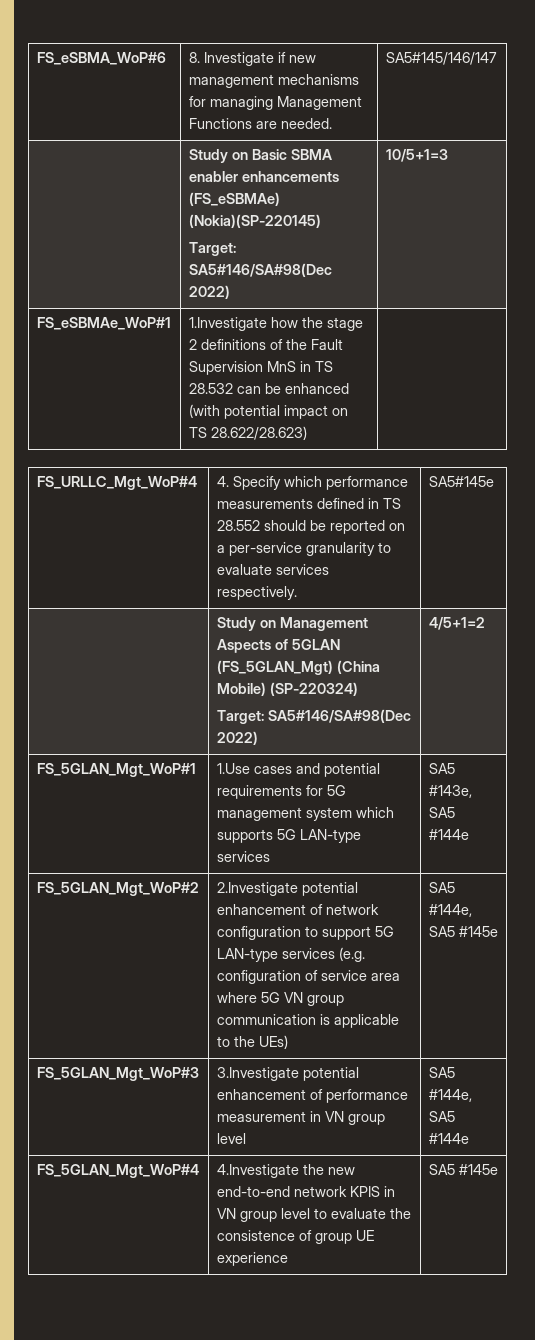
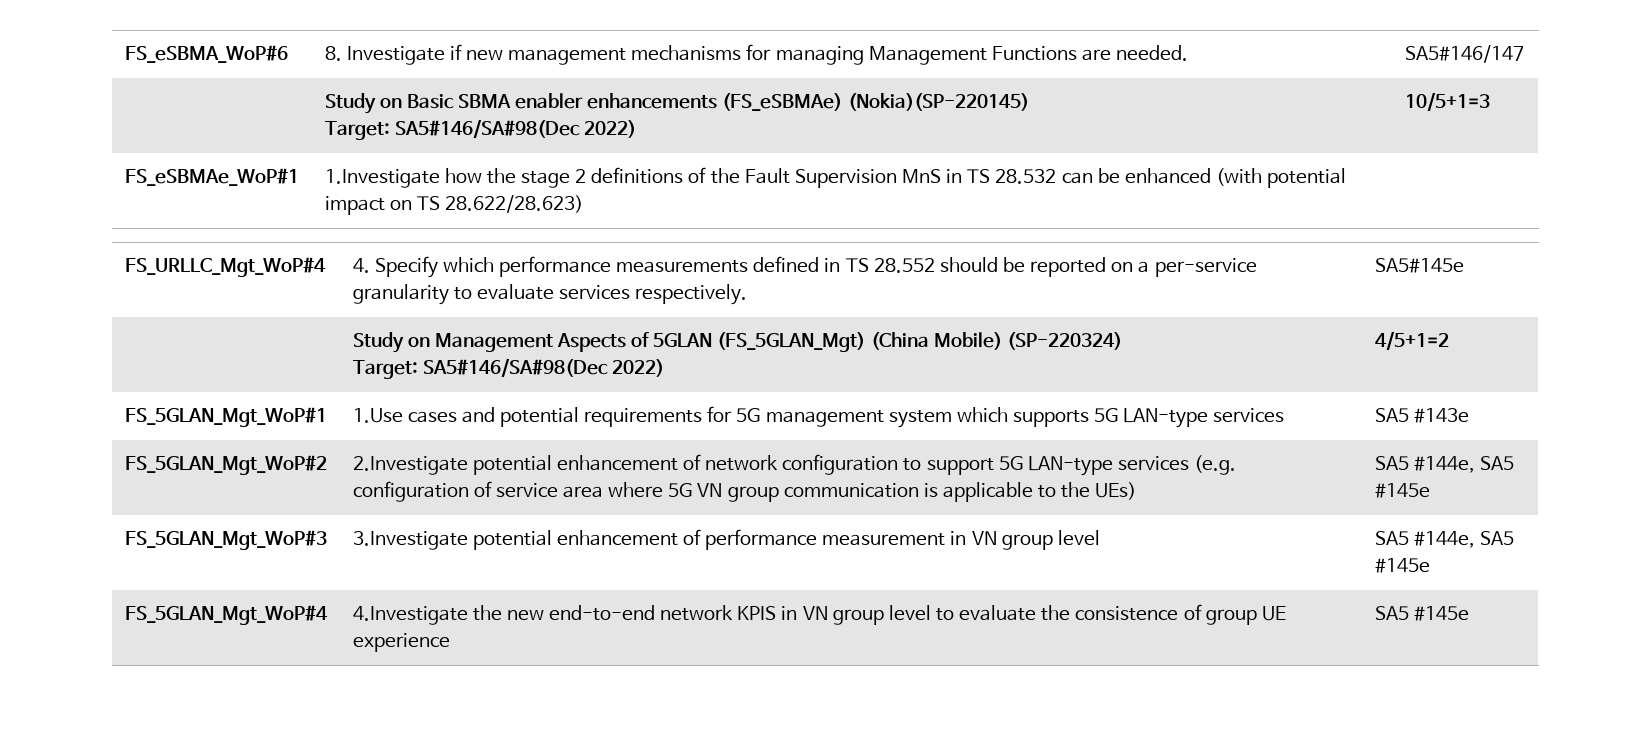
- FS_eSBMA_WoP#6 | 8. Investigate if new management mechanisms for managing Management Functions are needed. | SA5#145/146/147
+ FS_eSBMA_WoP#6 | 8. Investigate if new management mechanisms for managing Management Functions are needed. | SA5#146/147
- FS_5GLAN_Mgt_WoP#1 | 1.Use cases and potential requirements for 5G management system which supports 5G LAN-type services | SA5 #143e, SA5 #144e
+ FS_5GLAN_Mgt_WoP#1 | 1.Use cases and potential requirements for 5G management system which supports 5G LAN-type services | SA5 #143e
- FS_5GLAN_Mgt_WoP#3 | 3.Investigate potential enhancement of performance measurement in VN group level | SA5 #144e, SA5 #144e
+ FS_5GLAN_Mgt_WoP#3 | 3.Investigate potential enhancement of performance measurement in VN group level | SA5 #144e, SA5 #145e

